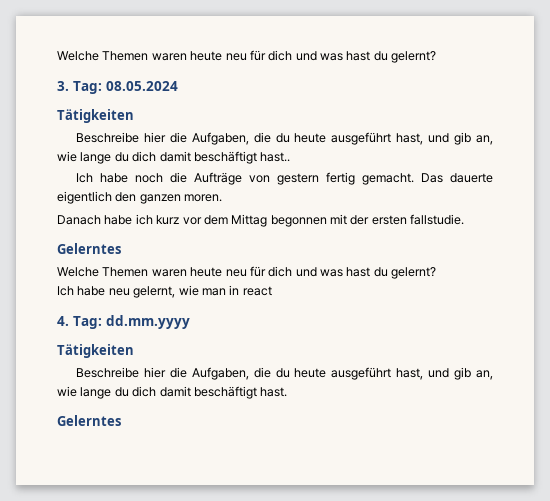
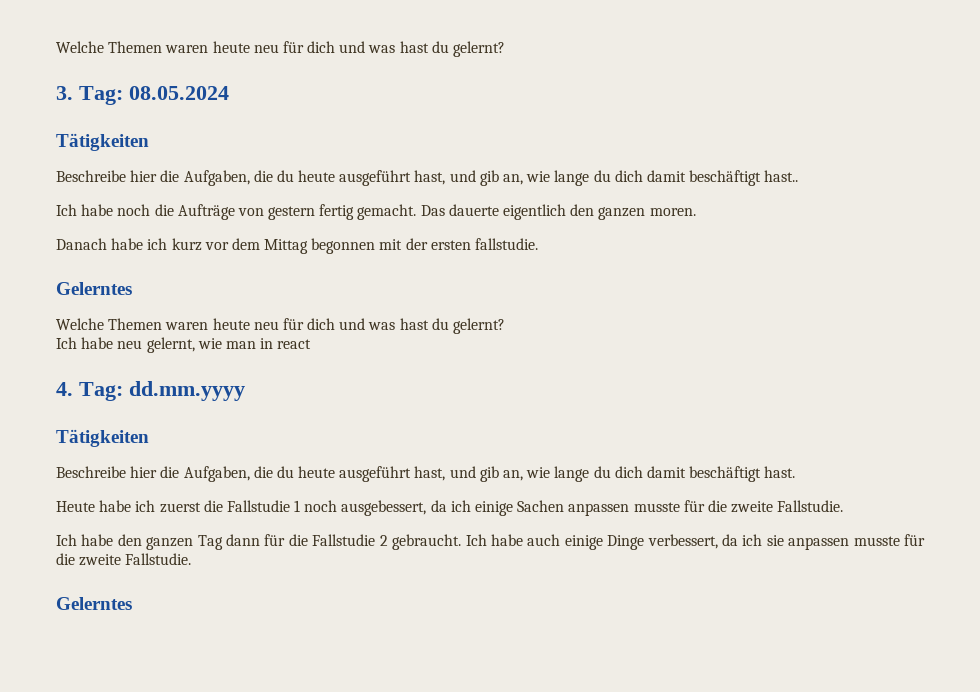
+ Heute habe ich zuerst die Fallstudie 1 noch ausgebessert, da ich einige Sachen anpassen musste für die zweite Fallstudie.
+ Ich habe den ganzen Tag dann für die Fallstudie 2 gebraucht. Ich habe auch einige Dinge verbessert, da ich sie anpassen musste für die zweite Fallstudie.

